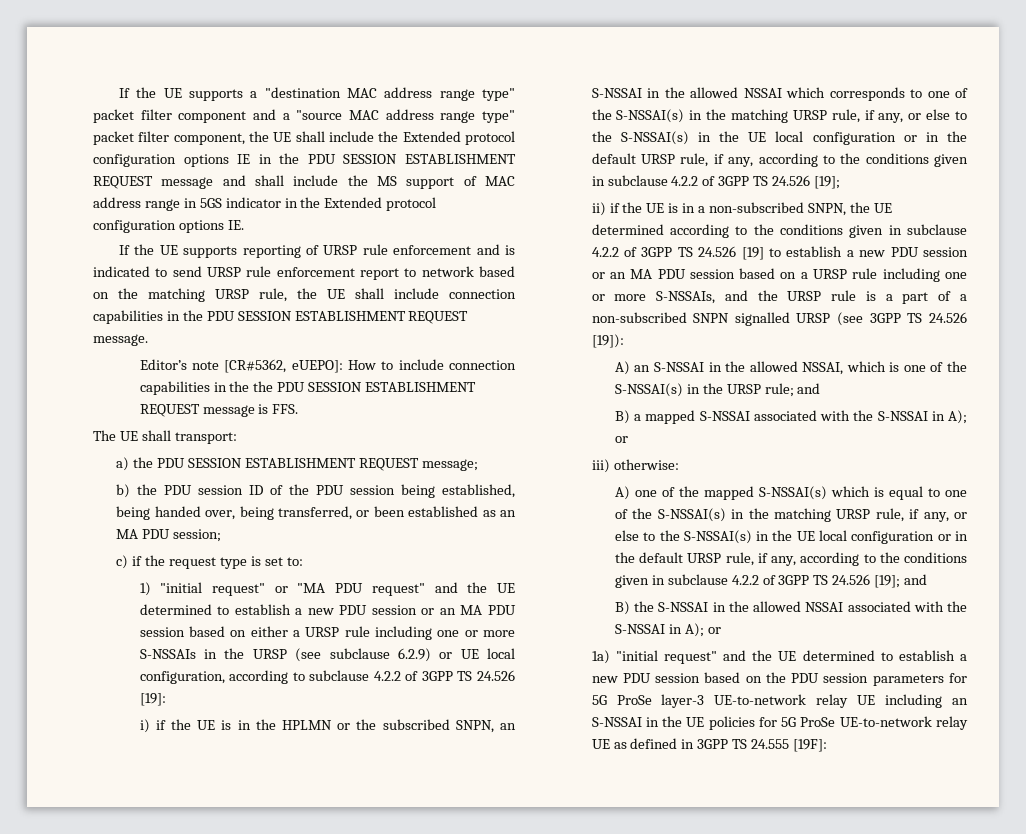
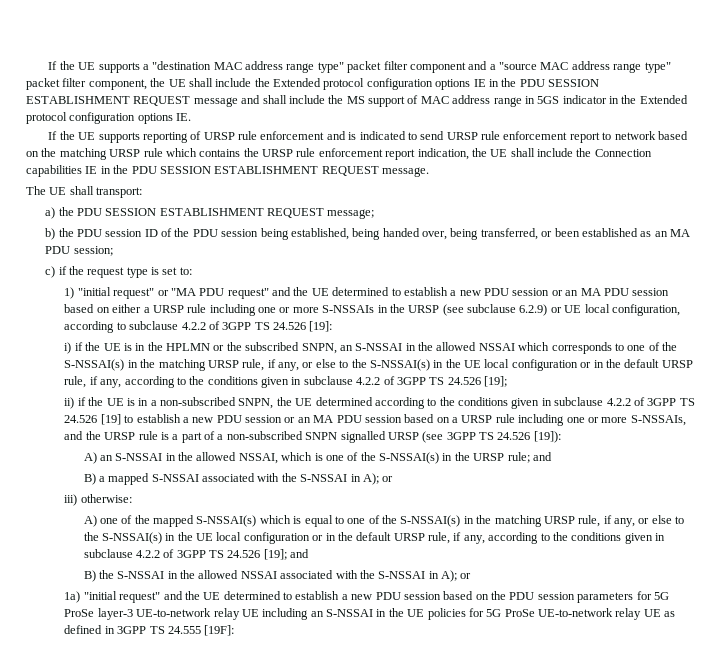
- If the UE supports reporting of URSP rule enforcement and is indicated to send URSP rule enforcement report to network based on the matching URSP rule, the UE shall include connection capabilities in the PDU SESSION ESTABLISHMENT REQUEST message.
+ If the UE supports reporting of URSP rule enforcement and is indicated to send URSP rule enforcement report to network based on the matching URSP rule which contains the URSP rule enforcement report indication, the UE shall include the Connection capabilities IE in the PDU SESSION ESTABLISHMENT REQUEST message.
- Editor’s note [CR#5362, eUEPO]: How to include connection capabilities in the the PDU SESSION ESTABLISHMENT REQUEST message is FFS.

